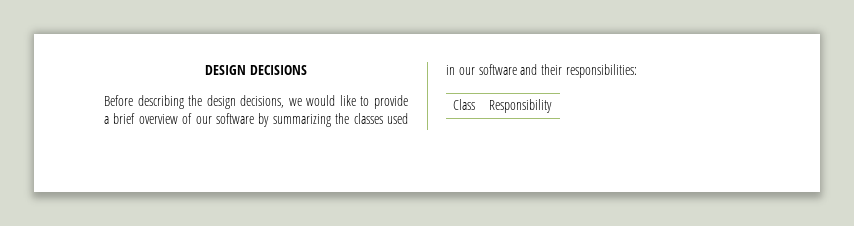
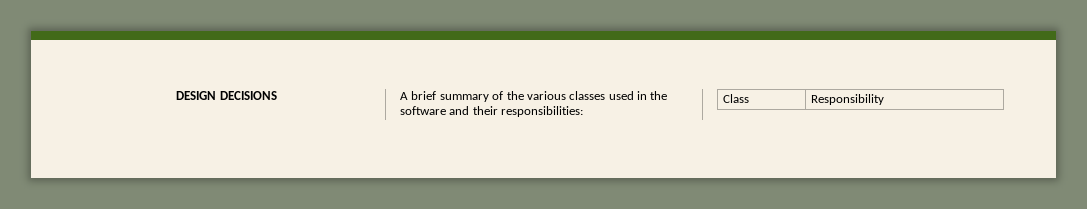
- Before describing the design decisions, we would like to provide a brief overview of our software by summarizing the classes used in our software and their responsibilities:
+ A brief summary of the various classes used in the software and their responsibilities:

